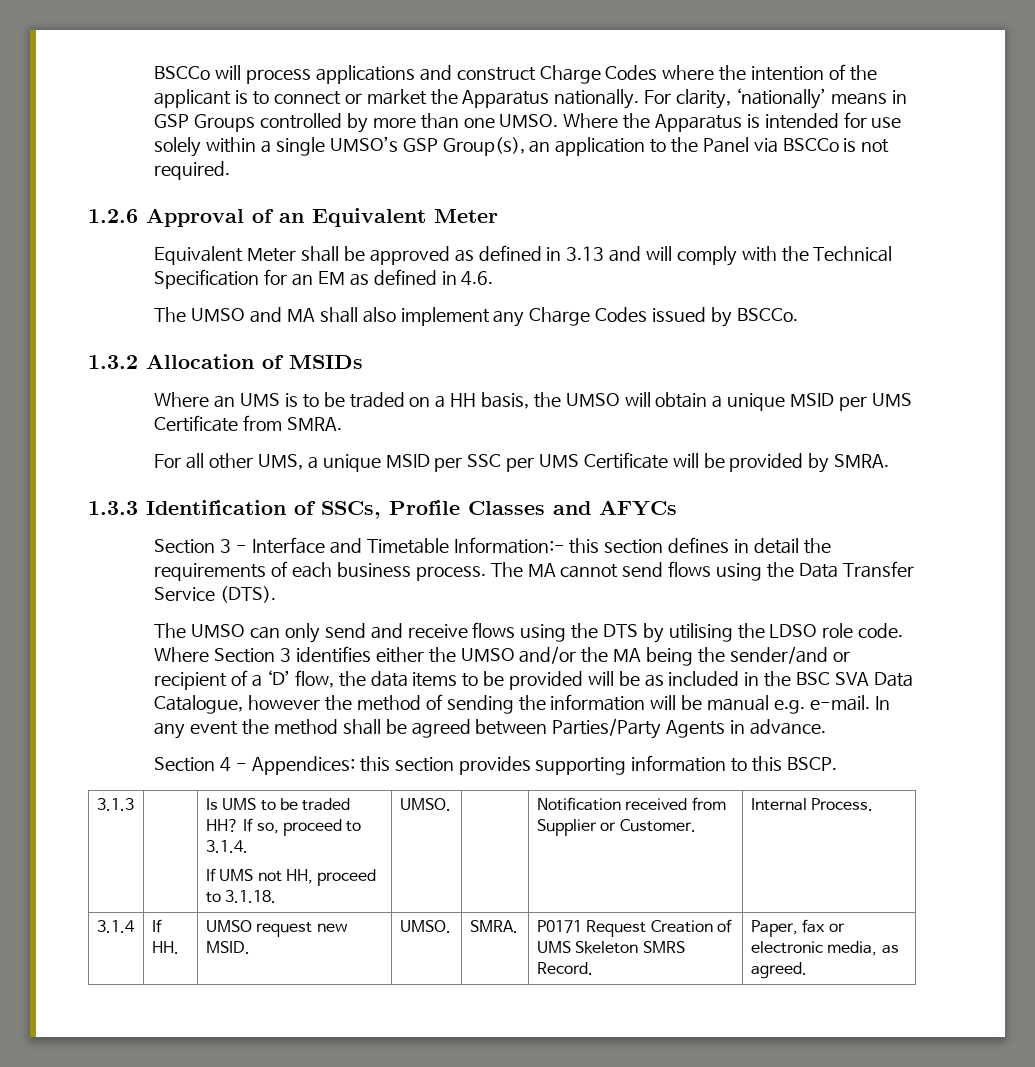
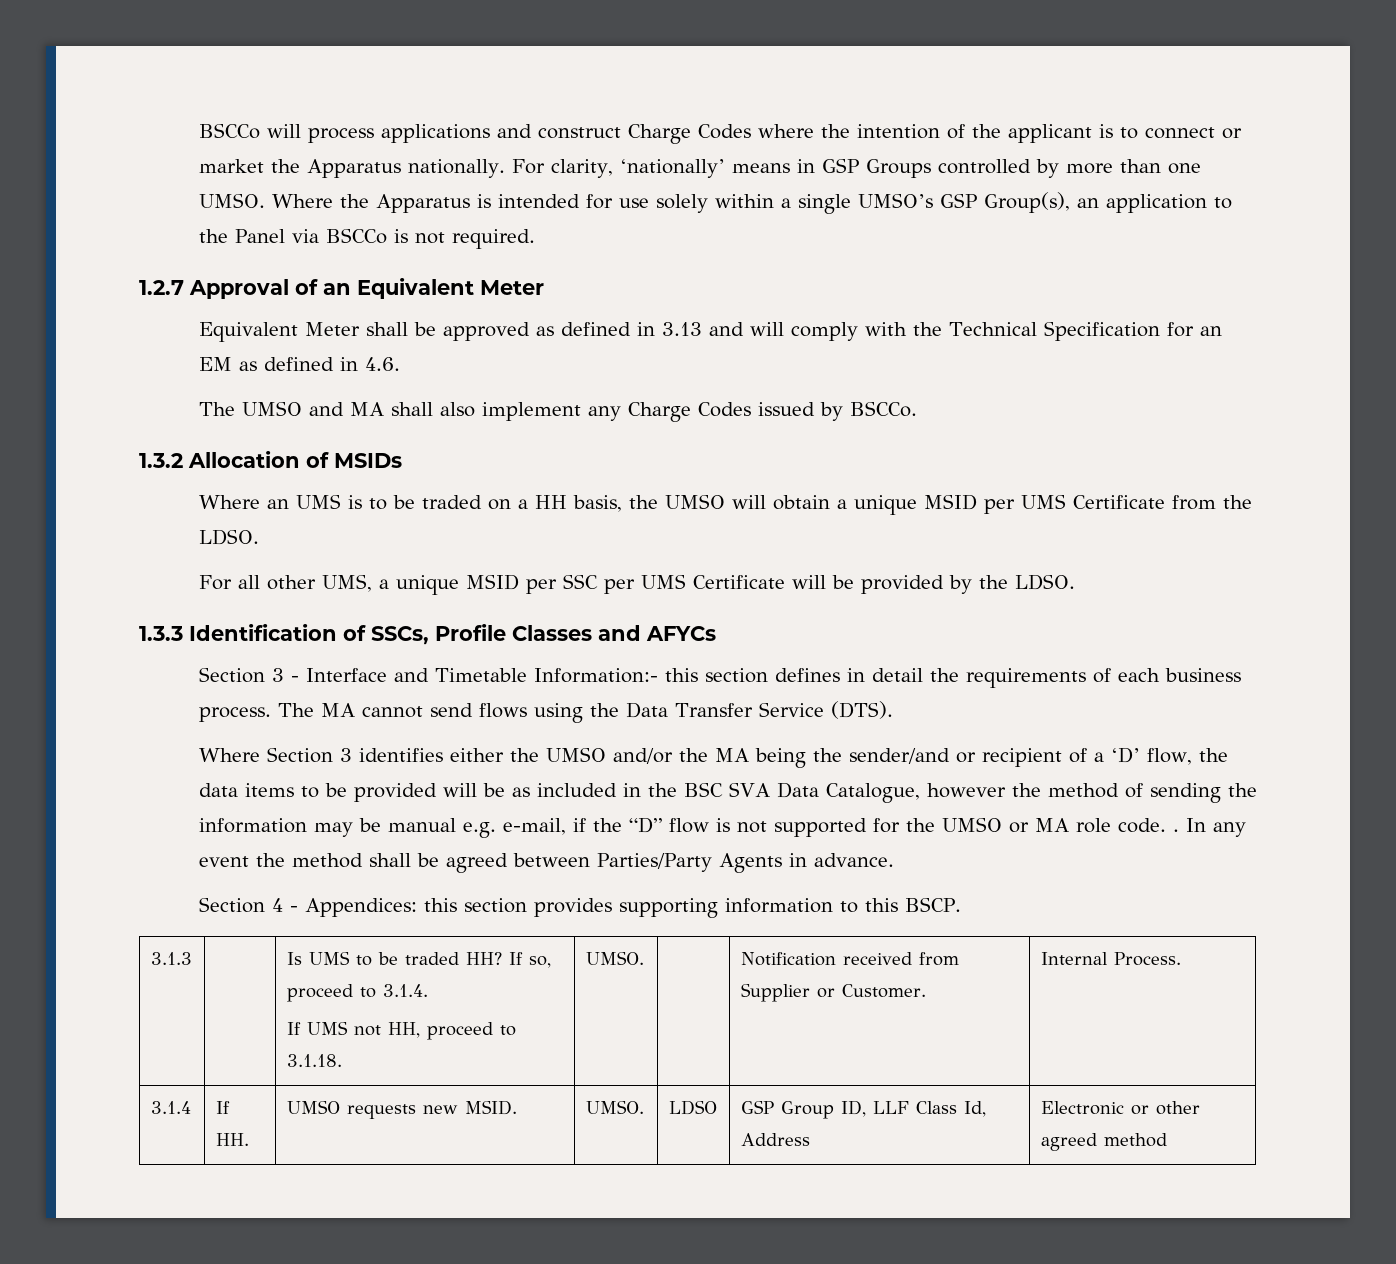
- 1.2.6 Approval of an Equivalent Meter
+ 1.2.7 Approval of an Equivalent Meter
- Where an UMS is to be traded on a HH basis, the UMSO will obtain a unique MSID per UMS Certificate from SMRA.
+ Where an UMS is to be traded on a HH basis, the UMSO will obtain a unique MSID per UMS Certificate from the LDSO.
- For all other UMS, a unique MSID per SSC per UMS Certificate will be provided by SMRA.
+ For all other UMS, a unique MSID per SSC per UMS Certificate will be provided by the LDSO.
- The UMSO can only send and receive flows using the DTS by utilising the LDSO role code. Where Section 3 identifies either the UMSO and/or the MA being the sender/and or recipient of a ‘D’ flow, the data items to be provided will be as included in the BSC SVA Data Catalogue, however the method of sending the information will be manual e.g. e-mail.
+ Where Section 3 identifies either the UMSO and/or the MA being the sender/and or recipient of a ‘D’ flow, the data items to be provided will be as included in the BSC SVA Data Catalogue, however the method of sending the information may be manual e.g. e-mail, if the “D” flow is not supported for the UMSO or MA role code. .
- 3.1.4 | If HH. | UMSO request new MSID. | UMSO. | SMRA. | P0171 Request Creation of UMS Skeleton SMRS Record. | Paper, fax or electronic media, as agreed.
+ 3.1.4 | If HH. | UMSO requests new MSID. | UMSO. | LDSO | GSP Group ID, LLF Class Id, Address | Electronic or other agreed method

